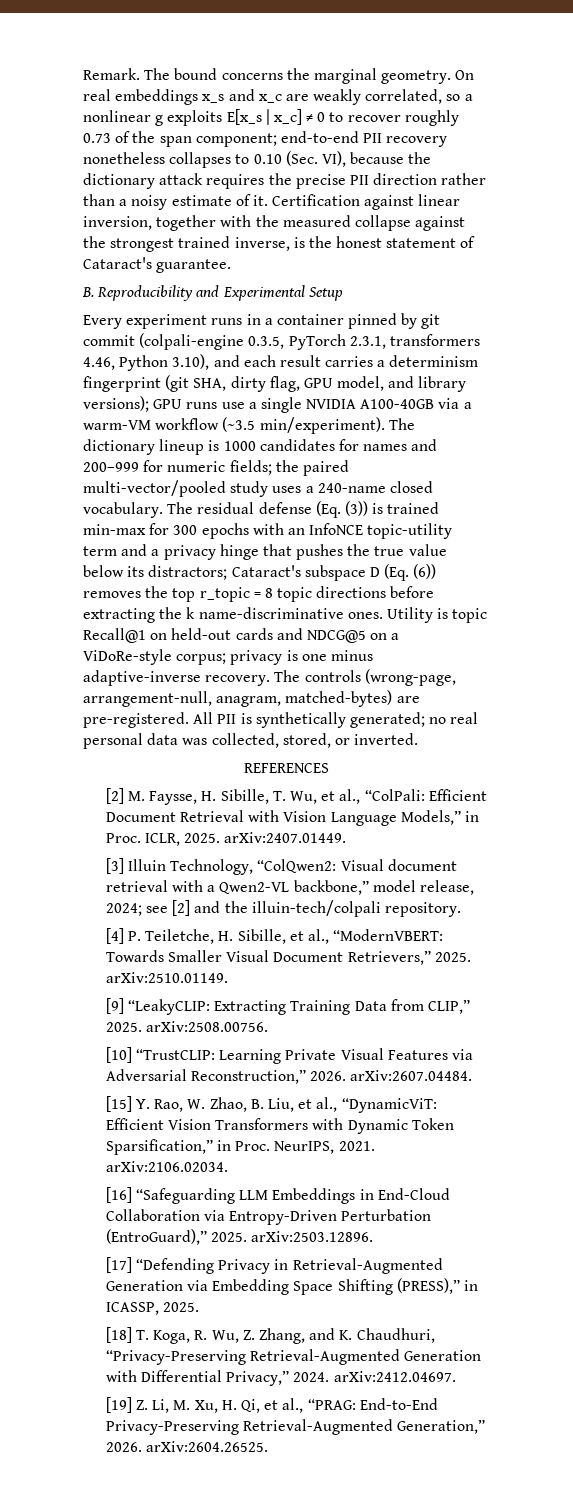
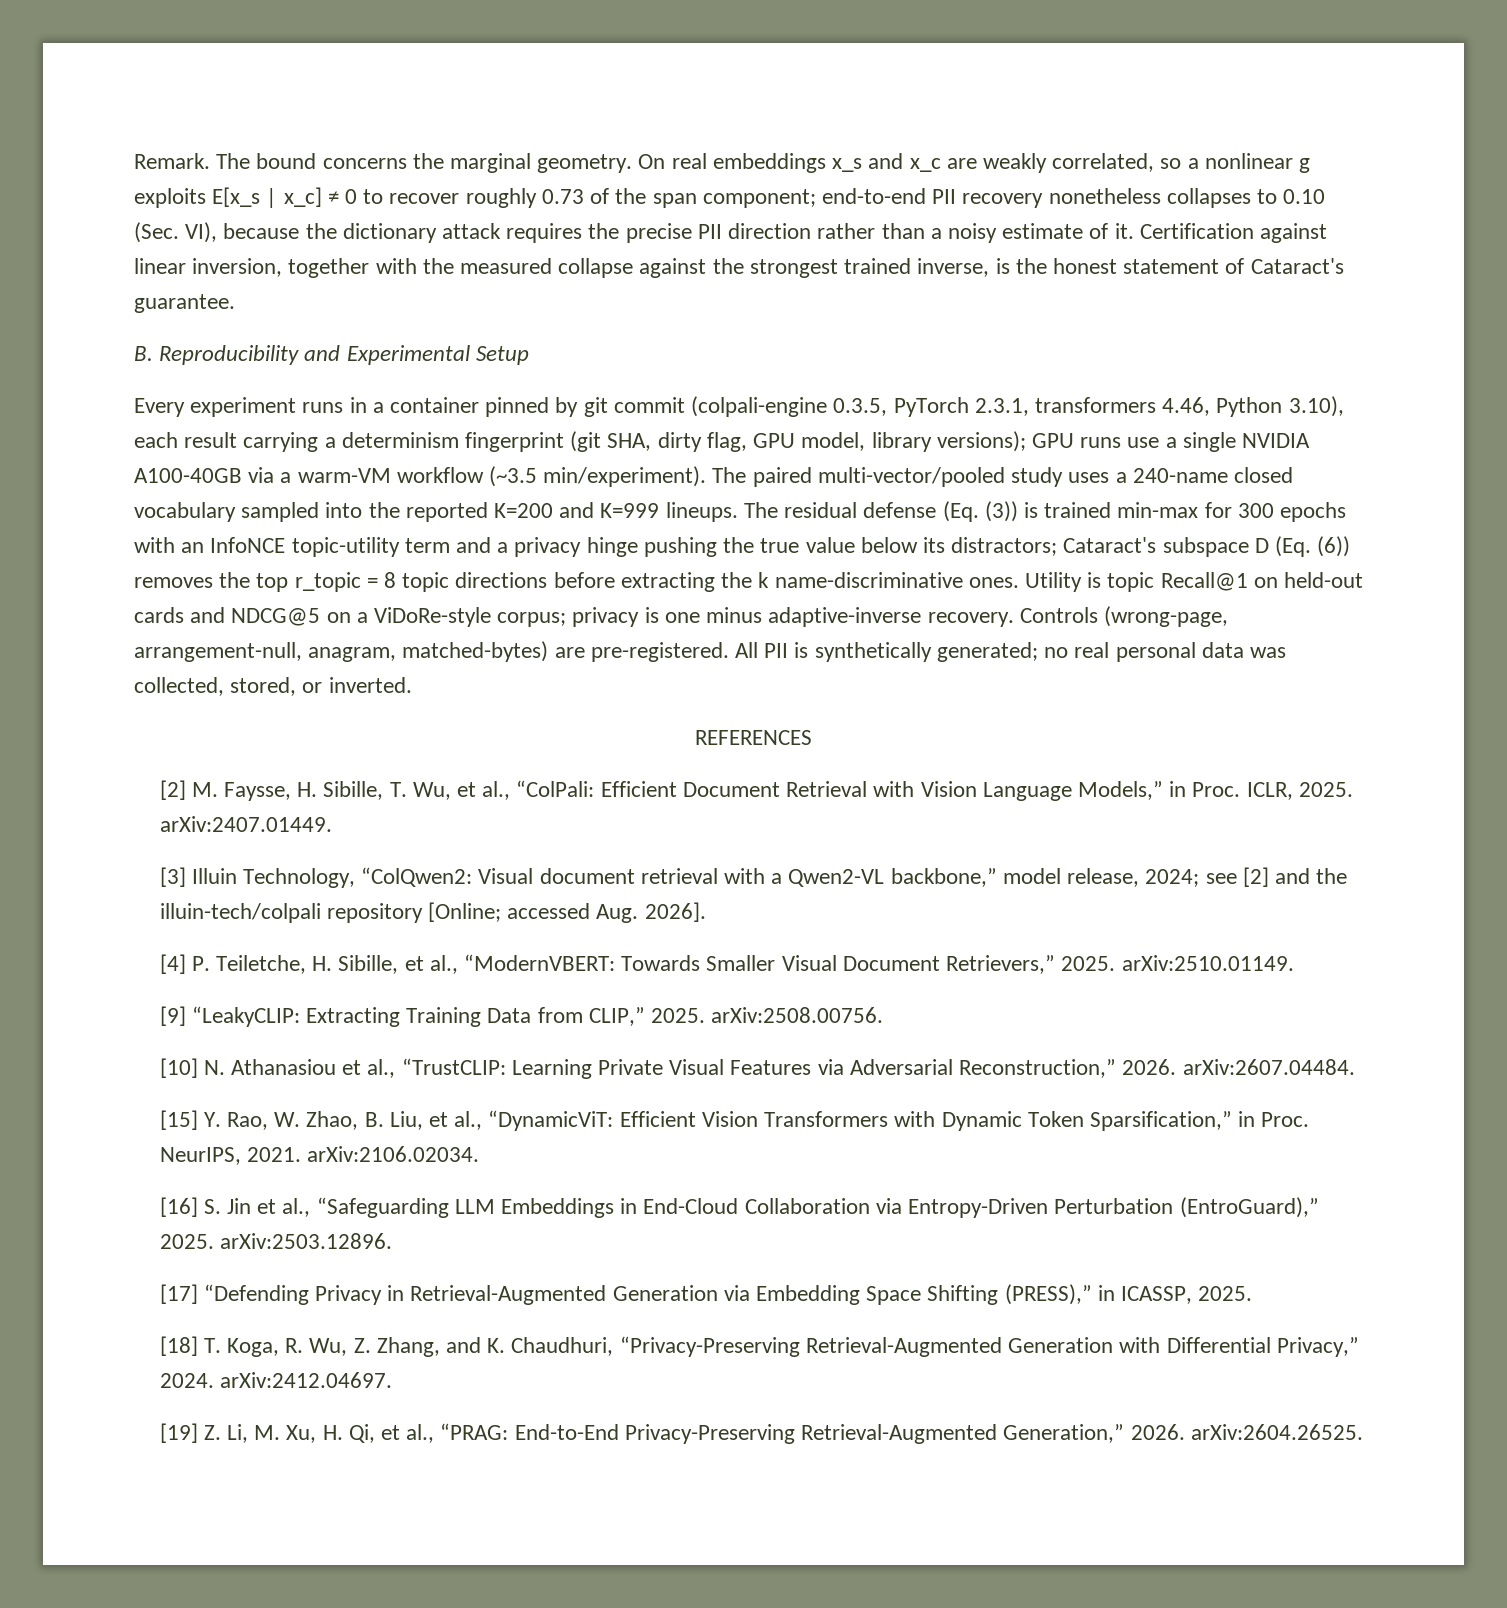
- Every experiment runs in a container pinned by git commit (colpali-engine 0.3.5, PyTorch 2.3.1, transformers 4.46, Python 3.10), and each result carries a determinism fingerprint (git SHA, dirty flag, GPU model, and library versions); GPU runs use a single NVIDIA A100-40GB via a warm-VM workflow (~3.5 min/experiment).
+ Every experiment runs in a container pinned by git commit (colpali-engine 0.3.5, PyTorch 2.3.1, transformers 4.46, Python 3.10), each result carrying a determinism fingerprint (git SHA, dirty flag, GPU model, library versions); GPU runs use a single NVIDIA A100-40GB via a warm-VM workflow (~3.5 min/experiment).
- The dictionary lineup is 1000 candidates for names and 200–999 for numeric fields; the paired multi-vector/pooled study uses a 240-name closed vocabulary.
+ The paired multi-vector/pooled study uses a 240-name closed vocabulary sampled into the reported K=200 and K=999 lineups.
- The residual defense (Eq. (3)) is trained min-max for 300 epochs with an InfoNCE topic-utility term and a privacy hinge that pushes the true value below its distractors; Cataract's subspace D (Eq. (6)) removes the top r_topic = 8 topic directions before extracting the k name-discriminative ones.
+ The residual defense (Eq. (3)) is trained min-max for 300 epochs with an InfoNCE topic-utility term and a privacy hinge pushing the true value below its distractors; Cataract's subspace D (Eq. (6)) removes the top r_topic = 8 topic directions before extracting the k name-discriminative ones.
- The controls (wrong-page, arrangement-null, anagram, matched-bytes) are pre-registered.
+ Controls (wrong-page, arrangement-null, anagram, matched-bytes) are pre-registered.
- [3] Illuin Technology, “ColQwen2: Visual document retrieval with a Qwen2-VL backbone,” model release, 2024; see [2] and the illuin-tech/colpali repository.
+ [3] Illuin Technology, “ColQwen2: Visual document retrieval with a Qwen2-VL backbone,” model release, 2024; see [2] and the illuin-tech/colpali repository [Online; accessed Aug. 2026].
- [10] “TrustCLIP: Learning Private Visual Features via Adversarial Reconstruction,” 2026. arXiv:2607.04484.
+ [10] N. Athanasiou et al., “TrustCLIP: Learning Private Visual Features via Adversarial Reconstruction,” 2026. arXiv:2607.04484.
- [16] “Safeguarding LLM Embeddings in End-Cloud Collaboration via Entropy-Driven Perturbation (EntroGuard),” 2025. arXiv:2503.12896.
+ [16] S. Jin et al., “Safeguarding LLM Embeddings in End-Cloud Collaboration via Entropy-Driven Perturbation (EntroGuard),” 2025. arXiv:2503.12896.

